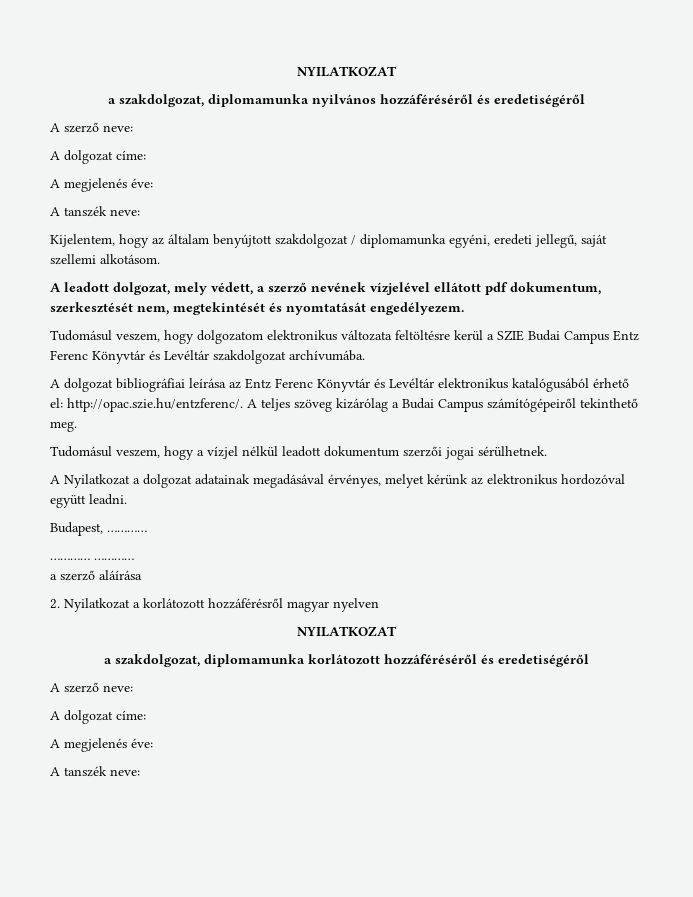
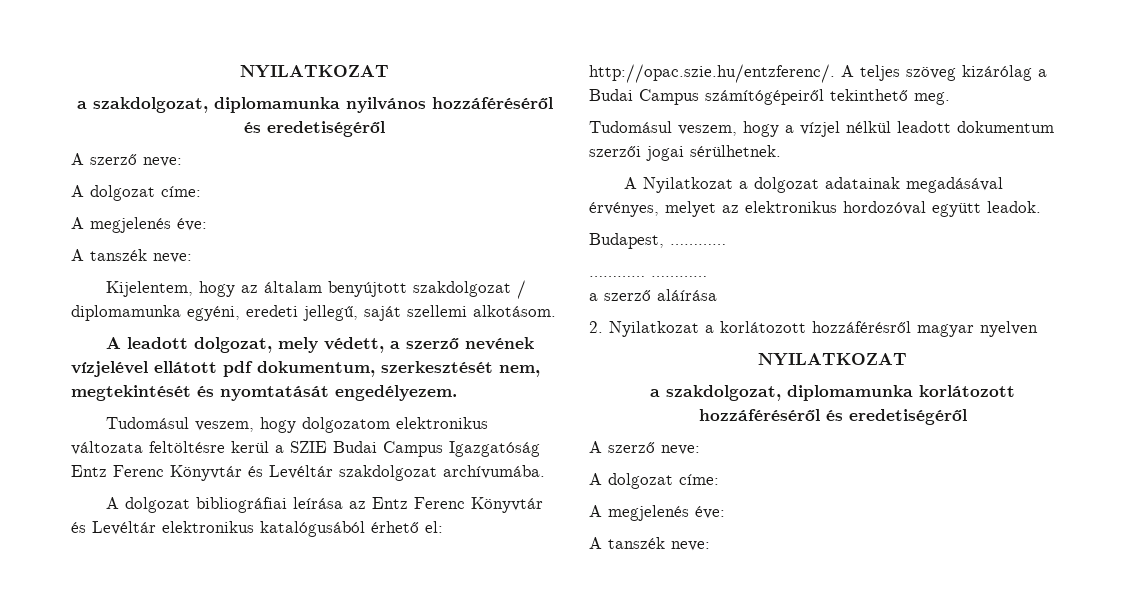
- Tudomásul veszem, hogy dolgozatom elektronikus változata feltöltésre kerül a SZIE Budai Campus Entz Ferenc Könyvtár és Levéltár szakdolgozat archívumába.
+ Tudomásul veszem, hogy dolgozatom elektronikus változata feltöltésre kerül a SZIE Budai Campus Igazgatóság Entz Ferenc Könyvtár és Levéltár szakdolgozat archívumába.
- A Nyilatkozat a dolgozat adatainak megadásával érvényes, melyet kérünk az elektronikus hordozóval együtt leadni.
+ A Nyilatkozat a dolgozat adatainak megadásával érvényes, melyet az elektronikus hordozóval együtt leadok.

